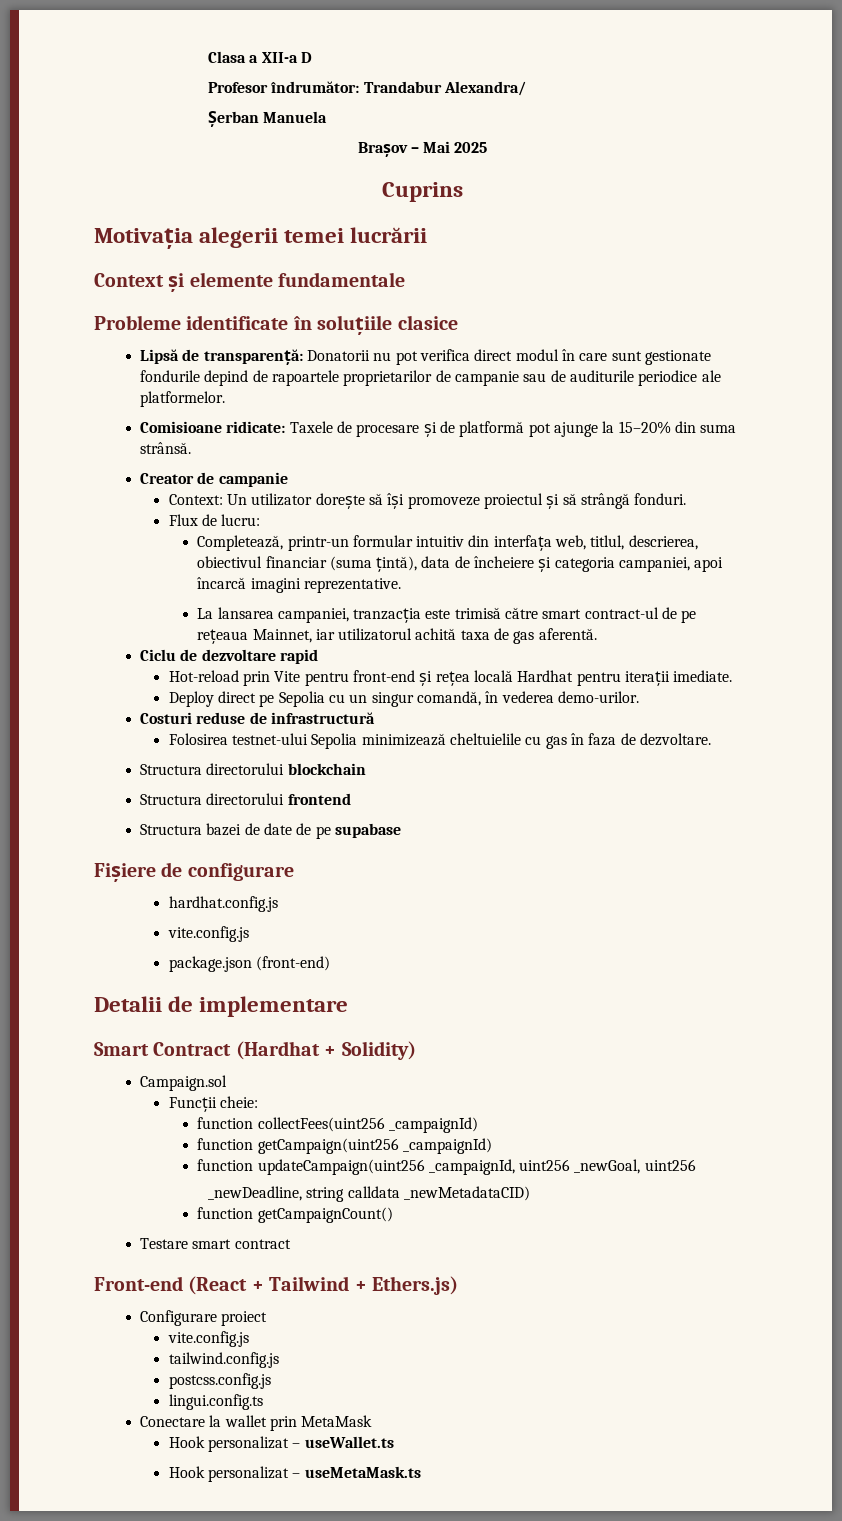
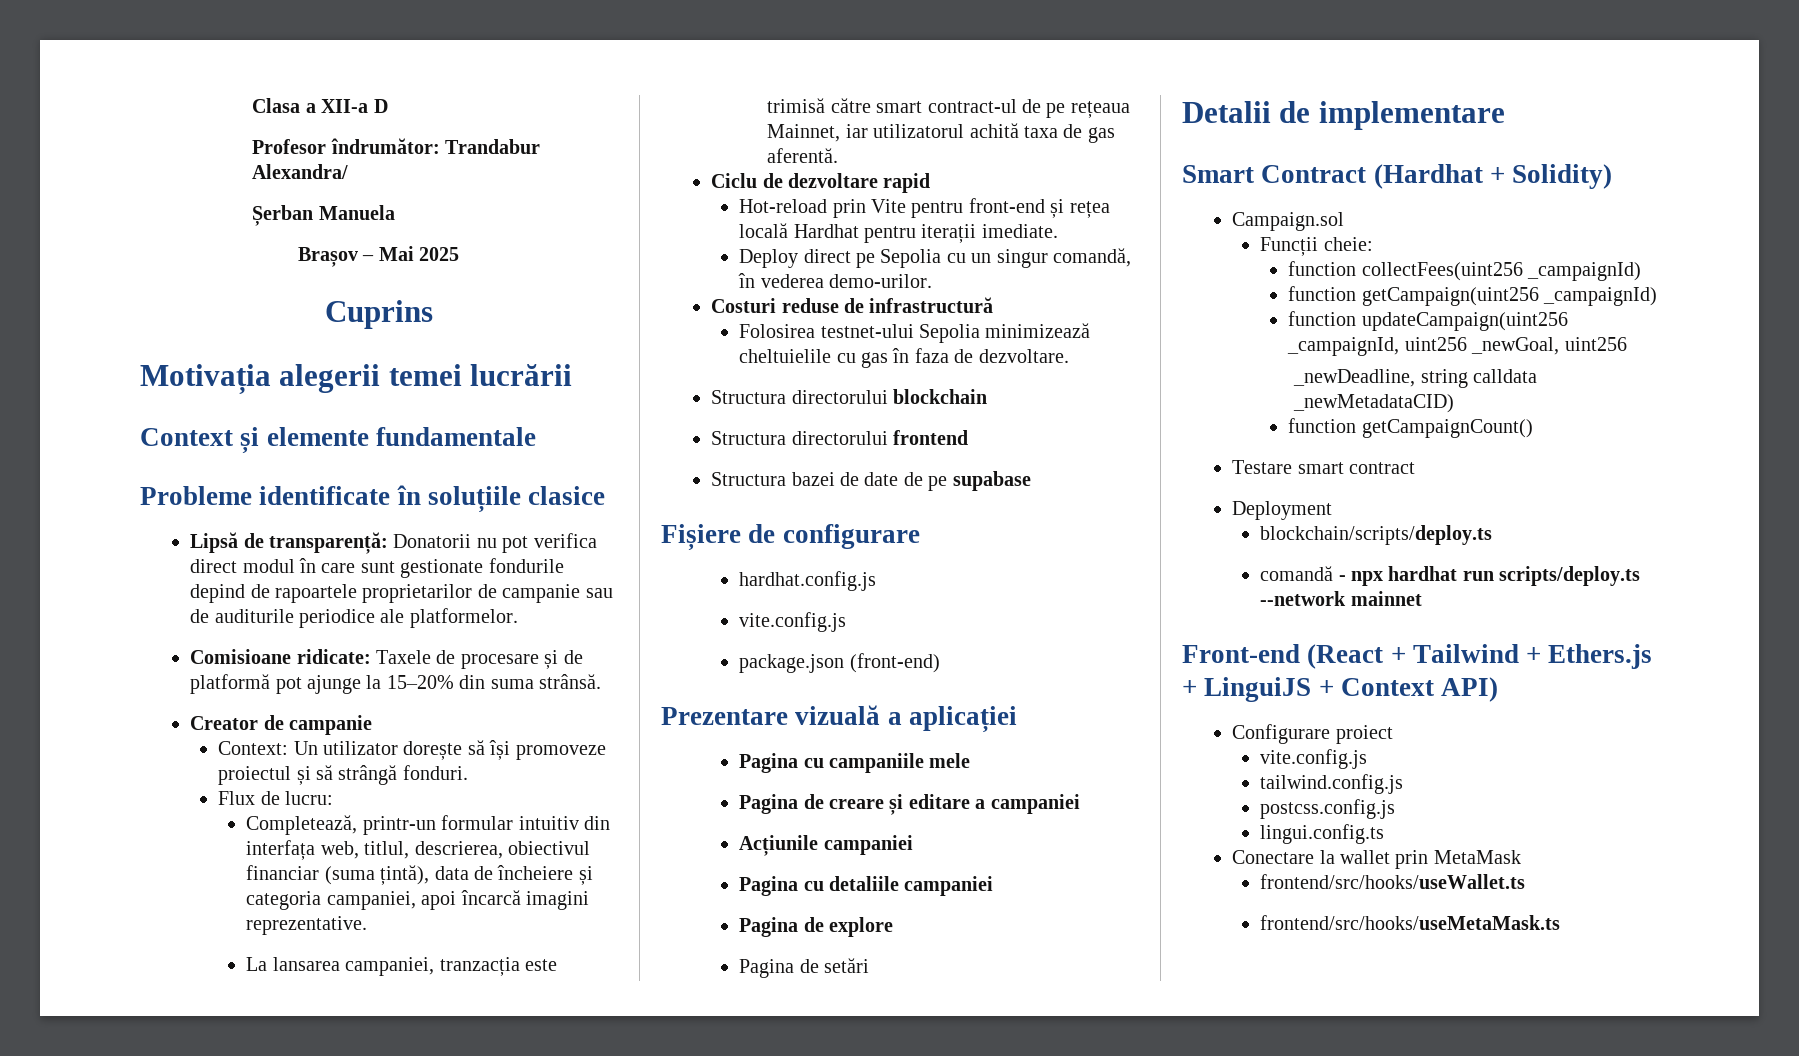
+ Prezentare vizuală a aplicației
+ Pagina cu campaniile mele
+ Pagina de creare și editare a campaniei
+ Acțiunile campaniei
+ Pagina cu detaliile campaniei
+ Pagina de explore
+ Pagina de setări
+ Deployment
+ blockchain/scripts/deploy.ts
+ comandă - npx hardhat run scripts/deploy.ts --network mainnet
- Front-end (React + Tailwind + Ethers.js)
+ Front-end (React + Tailwind + Ethers.js + LinguiJS + Context API)
- Hook personalizat – useWallet.ts
- Hook personalizat – useMetaMask.ts
+ frontend/src/hooks/useWallet.ts
+ frontend/src/hooks/useMetaMask.ts

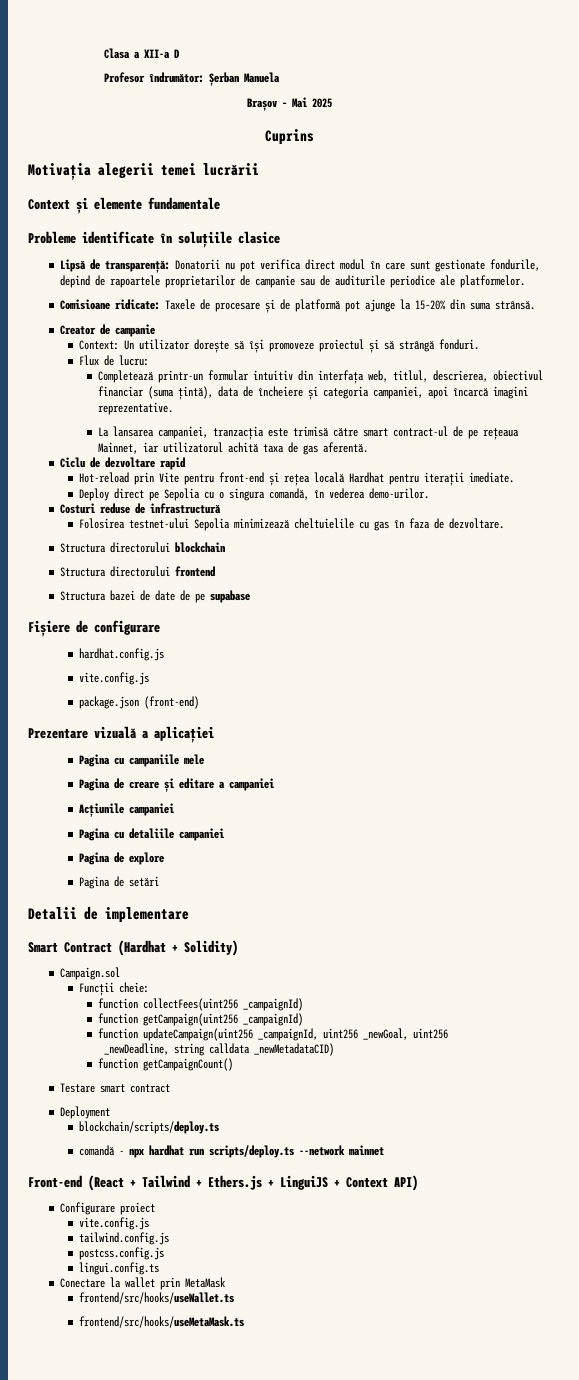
- Profesor îndrumător: Trandabur Alexandra/
- Șerban Manuela
+ Profesor îndrumător: Șerban Manuela
- Lipsă de transparență: Donatorii nu pot verifica direct modul în care sunt gestionate fondurile depind de rapoartele proprietarilor de campanie sau de auditurile periodice ale platformelor.
+ Lipsă de transparență: Donatorii nu pot verifica direct modul în care sunt gestionate fondurile, depind de rapoartele proprietarilor de campanie sau de auditurile periodice ale platformelor.
- Completează, printr-un formular intuitiv din interfața web, titlul, descrierea, obiectivul financiar (suma țintă), data de încheiere și categoria campaniei, apoi încarcă imagini reprezentative.
+ Completează printr-un formular intuitiv din interfața web, titlul, descrierea, obiectivul financiar (suma țintă), data de încheiere și categoria campaniei, apoi încarcă imagini reprezentative.
- Deploy direct pe Sepolia cu un singur comandă, în vederea demo-urilor.
+ Deploy direct pe Sepolia cu o singura comandă, în vederea demo-urilor.

